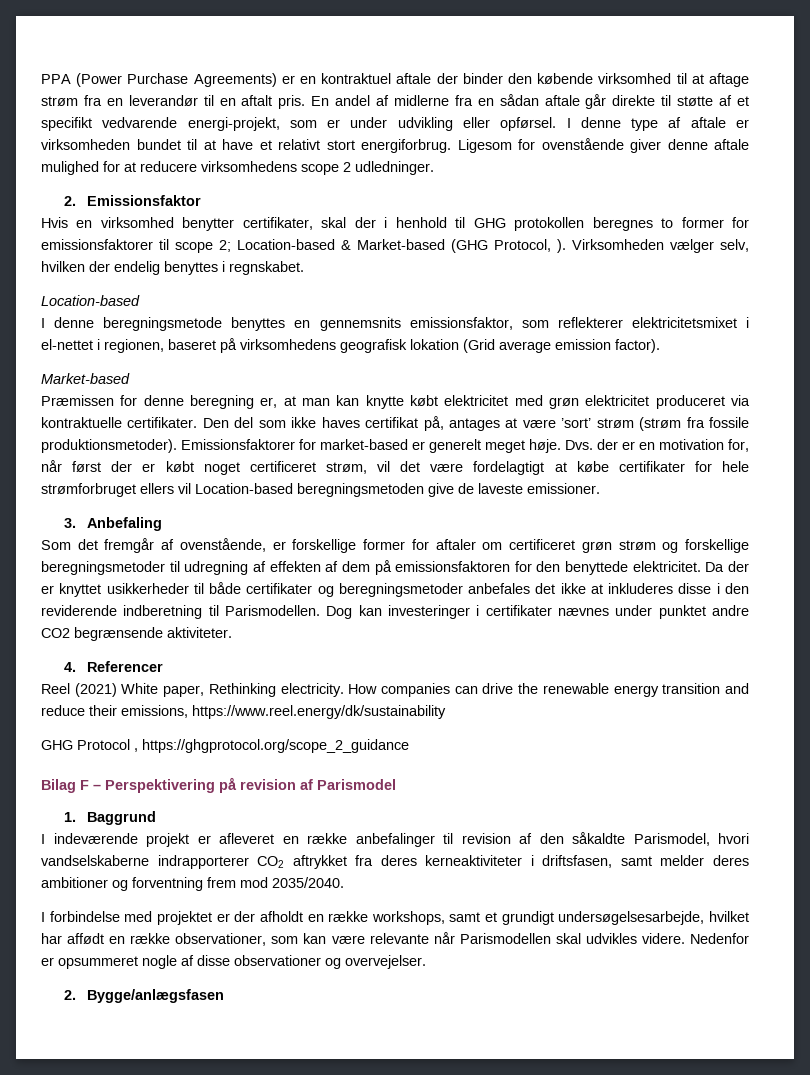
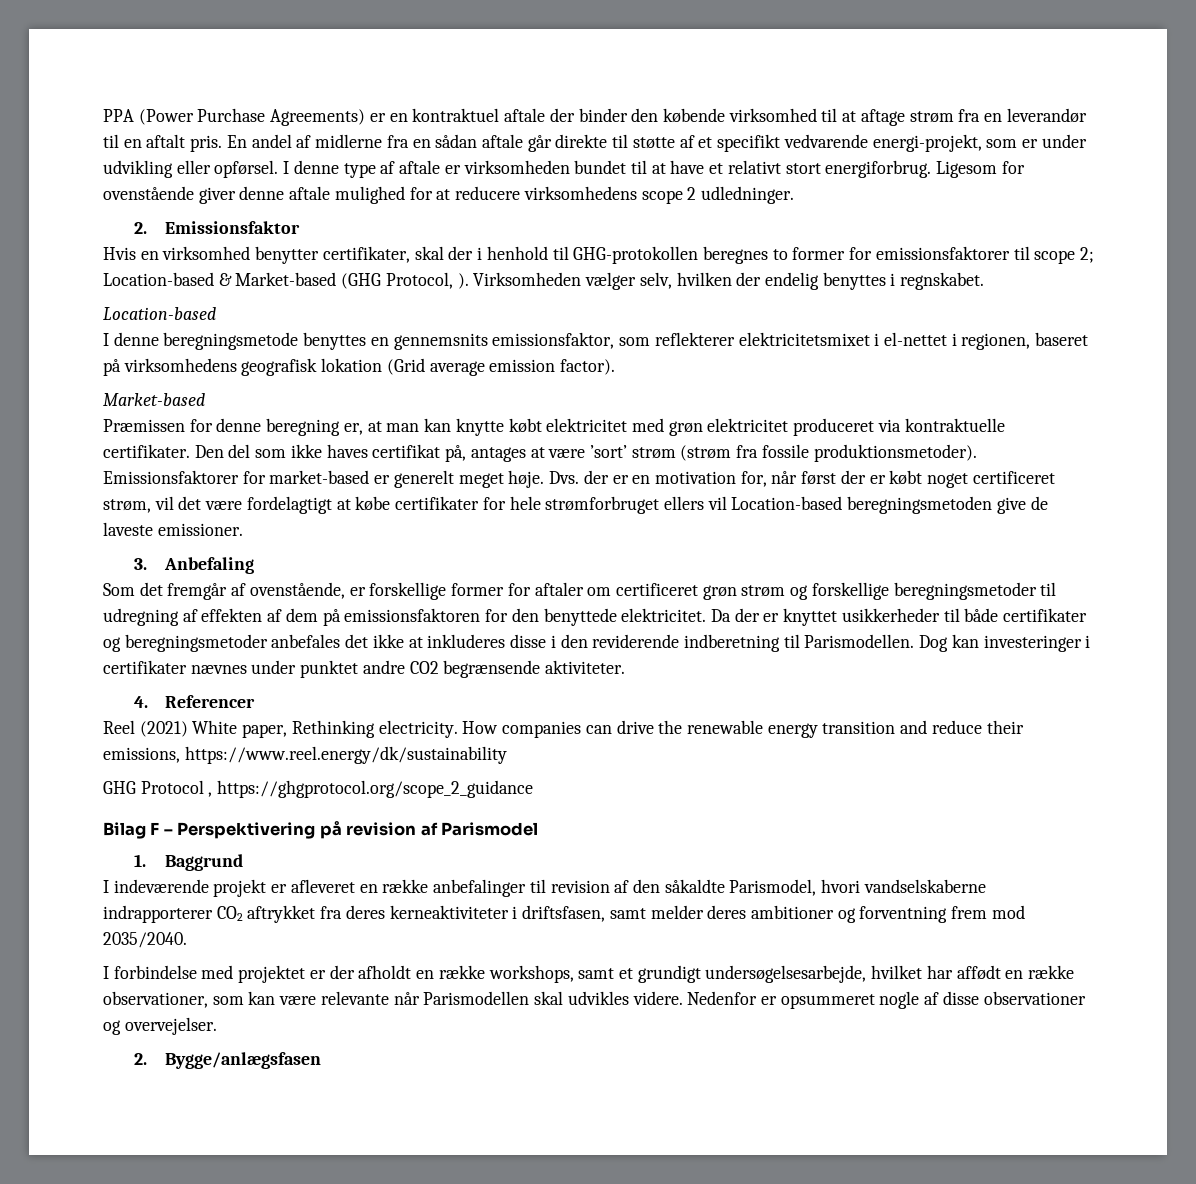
- Hvis en virksomhed benytter certifikater, skal der i henhold til GHG protokollen beregnes to former for emissionsfaktorer til scope 2; Location-based & Market-based (GHG Protocol, ).
+ Hvis en virksomhed benytter certifikater, skal der i henhold til GHG-protokollen beregnes to former for emissionsfaktorer til scope 2; Location-based & Market-based (GHG Protocol, ).

